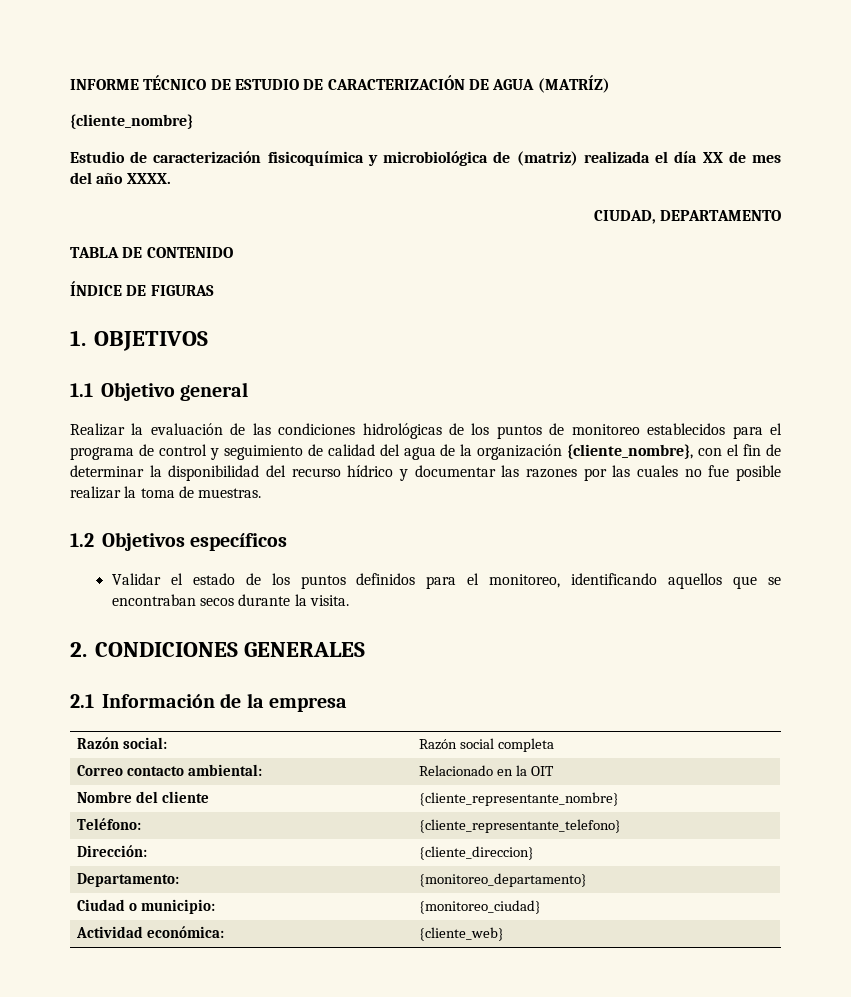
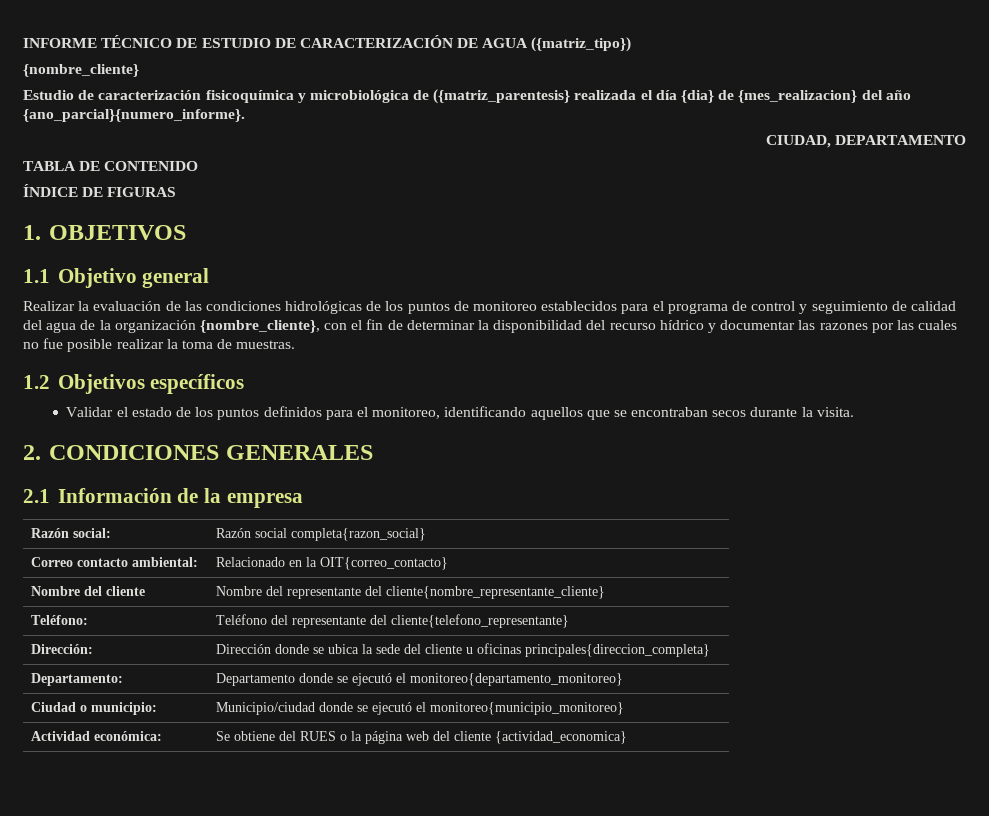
- INFORME TÉCNICO DE ESTUDIO DE CARACTERIZACIÓN DE AGUA (MATRÍZ)
- {cliente_nombre}
+ INFORME TÉCNICO DE ESTUDIO DE CARACTERIZACIÓN DE AGUA ({matriz_tipo})
+ {nombre_cliente}
- Estudio de caracterización fisicoquímica y microbiológica de (matriz) realizada el día XX de mes del año XXXX.
+ Estudio de caracterización fisicoquímica y microbiológica de ({matriz_parentesis} realizada el día {dia} de {mes_realizacion} del año {ano_parcial}{numero_informe}.
- Realizar la evaluación de las condiciones hidrológicas de los puntos de monitoreo establecidos para el programa de control y seguimiento de calidad del agua de la organización {cliente_nombre}, con el fin de determinar la disponibilidad del recurso hídrico y documentar las razones por las cuales no fue posible realizar la toma de muestras.
+ Realizar la evaluación de las condiciones hidrológicas de los puntos de monitoreo establecidos para el programa de control y seguimiento de calidad del agua de la organización {nombre_cliente}, con el fin de determinar la disponibilidad del recurso hídrico y documentar las razones por las cuales no fue posible realizar la toma de muestras.
- Razón social: | Razón social completa
+ Razón social: | Razón social completa{razon_social}
- Correo contacto ambiental: | Relacionado en la OIT
+ Correo contacto ambiental: | Relacionado en la OIT{correo_contacto}
- Nombre del cliente | {cliente_representante_nombre}
- Teléfono: | {cliente_representante_telefono}
- Dirección: | {cliente_direccion}
- Departamento: | {monitoreo_departamento}
- Ciudad o municipio: | {monitoreo_ciudad}
- Actividad económica: | {cliente_web}
+ Nombre del cliente | Nombre del representante del cliente{nombre_representante_cliente}
+ Teléfono: | Teléfono del representante del cliente{telefono_representante}
+ Dirección: | Dirección donde se ubica la sede del cliente u oficinas principales{direccion_completa}
+ Departamento: | Departamento donde se ejecutó el monitoreo{departamento_monitoreo}
+ Ciudad o municipio: | Municipio/ciudad donde se ejecutó el monitoreo{municipio_monitoreo}
+ Actividad económica: | Se obtiene del RUES o la página web del cliente {actividad_economica}

